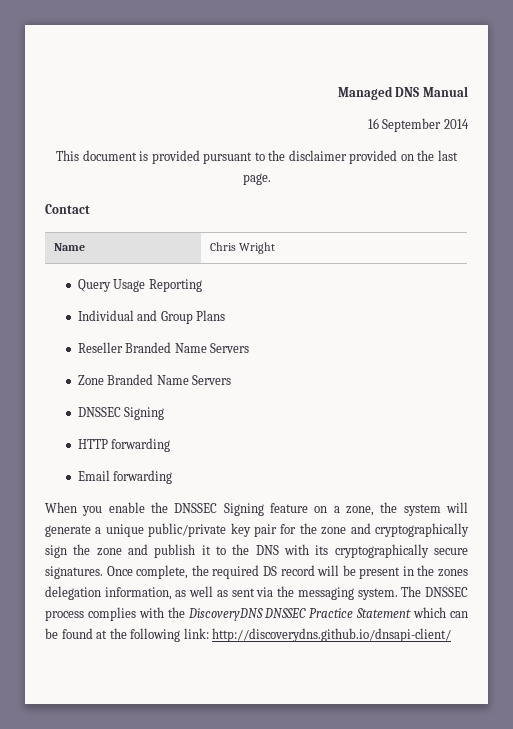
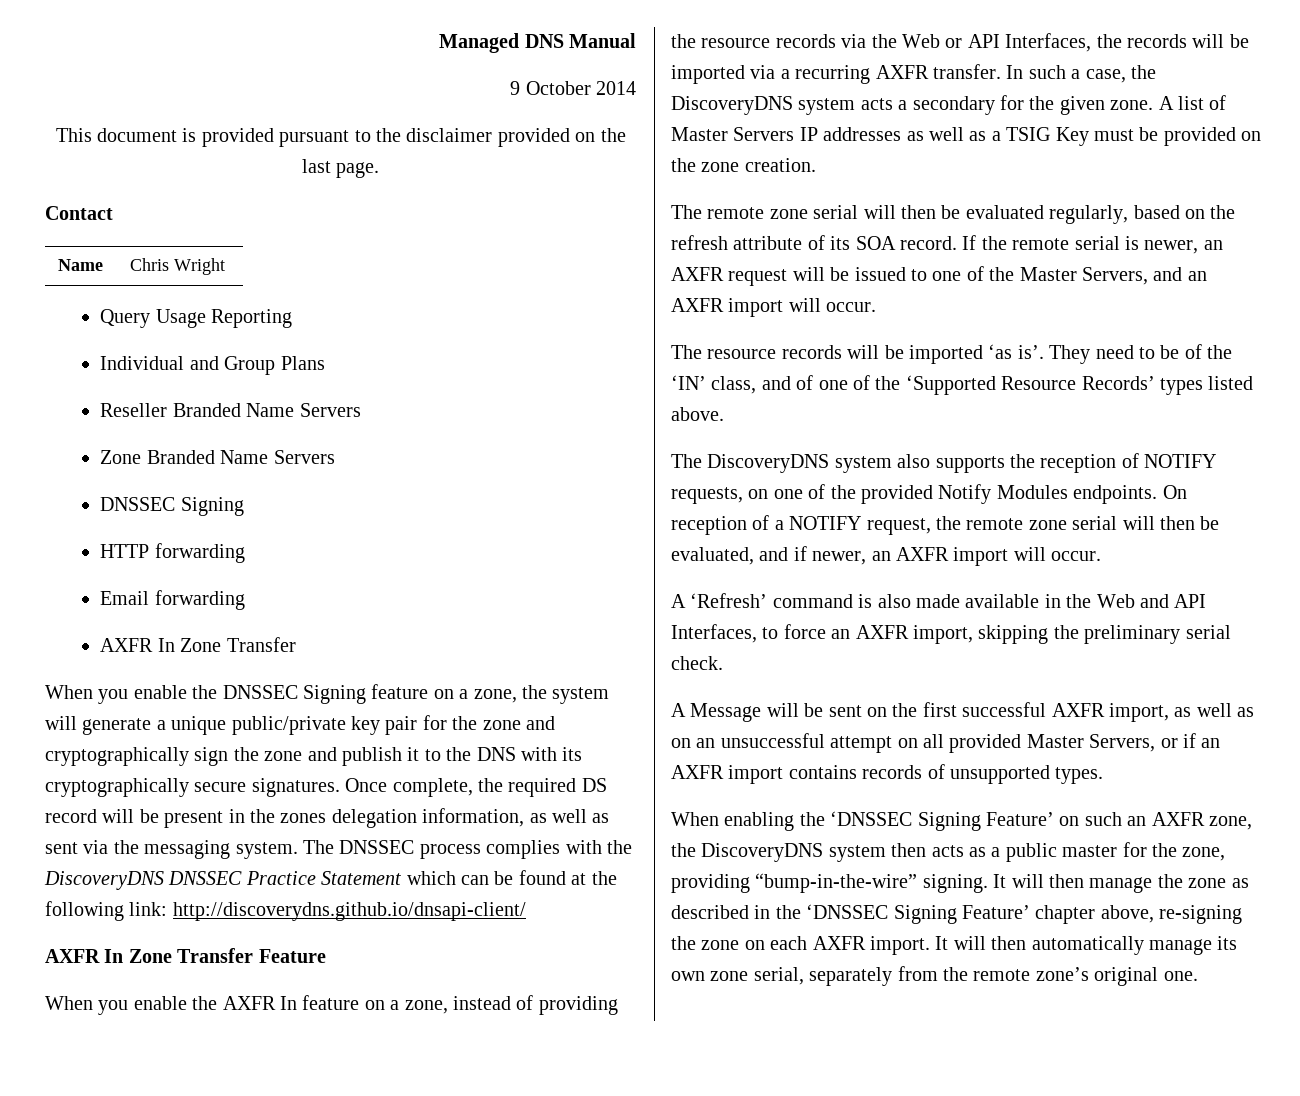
- 16 September 2014
+ 9 October 2014
  Email forwarding
+ AXFR In Zone Transfer
+ AXFR In Zone Transfer Feature
+ When you enable the AXFR In feature on a zone, instead of providing the resource records via the Web or API Interfaces, the records will be imported via a recurring AXFR transfer. In such a case, the DiscoveryDNS system acts a secondary for the given zone. A list of Master Servers IP addresses as well as a TSIG Key must be provided on the zone creation.
+ The remote zone serial will then be evaluated regularly, based on the refresh attribute of its SOA record. If the remote serial is newer, an AXFR request will be issued to one of the Master Servers, and an AXFR import will occur.
+ The resource records will be imported ‘as is’. They need to be of the ‘IN’ class, and of one of the ‘Supported Resource Records’ types listed above.
+ The DiscoveryDNS system also supports the reception of NOTIFY requests, on one of the provided Notify Modules endpoints. On reception of a NOTIFY request, the remote zone serial will then be evaluated, and if newer, an AXFR import will occur.
+ A ‘Refresh’ command is also made available in the Web and API Interfaces, to force an AXFR import, skipping the preliminary serial check.
+ A Message will be sent on the first successful AXFR import, as well as on an unsuccessful attempt on all provided Master Servers, or if an AXFR import contains records of unsupported types.
+ When enabling the ‘DNSSEC Signing Feature’ on such an AXFR zone, the DiscoveryDNS system then acts as a public master for the zone, providing “bump-in-the-wire” signing. It will then manage the zone as described in the ‘DNSSEC Signing Feature’ chapter above, re-signing the zone on each AXFR import. It will then automatically manage its own zone serial, separately from the remote zone’s original one.

